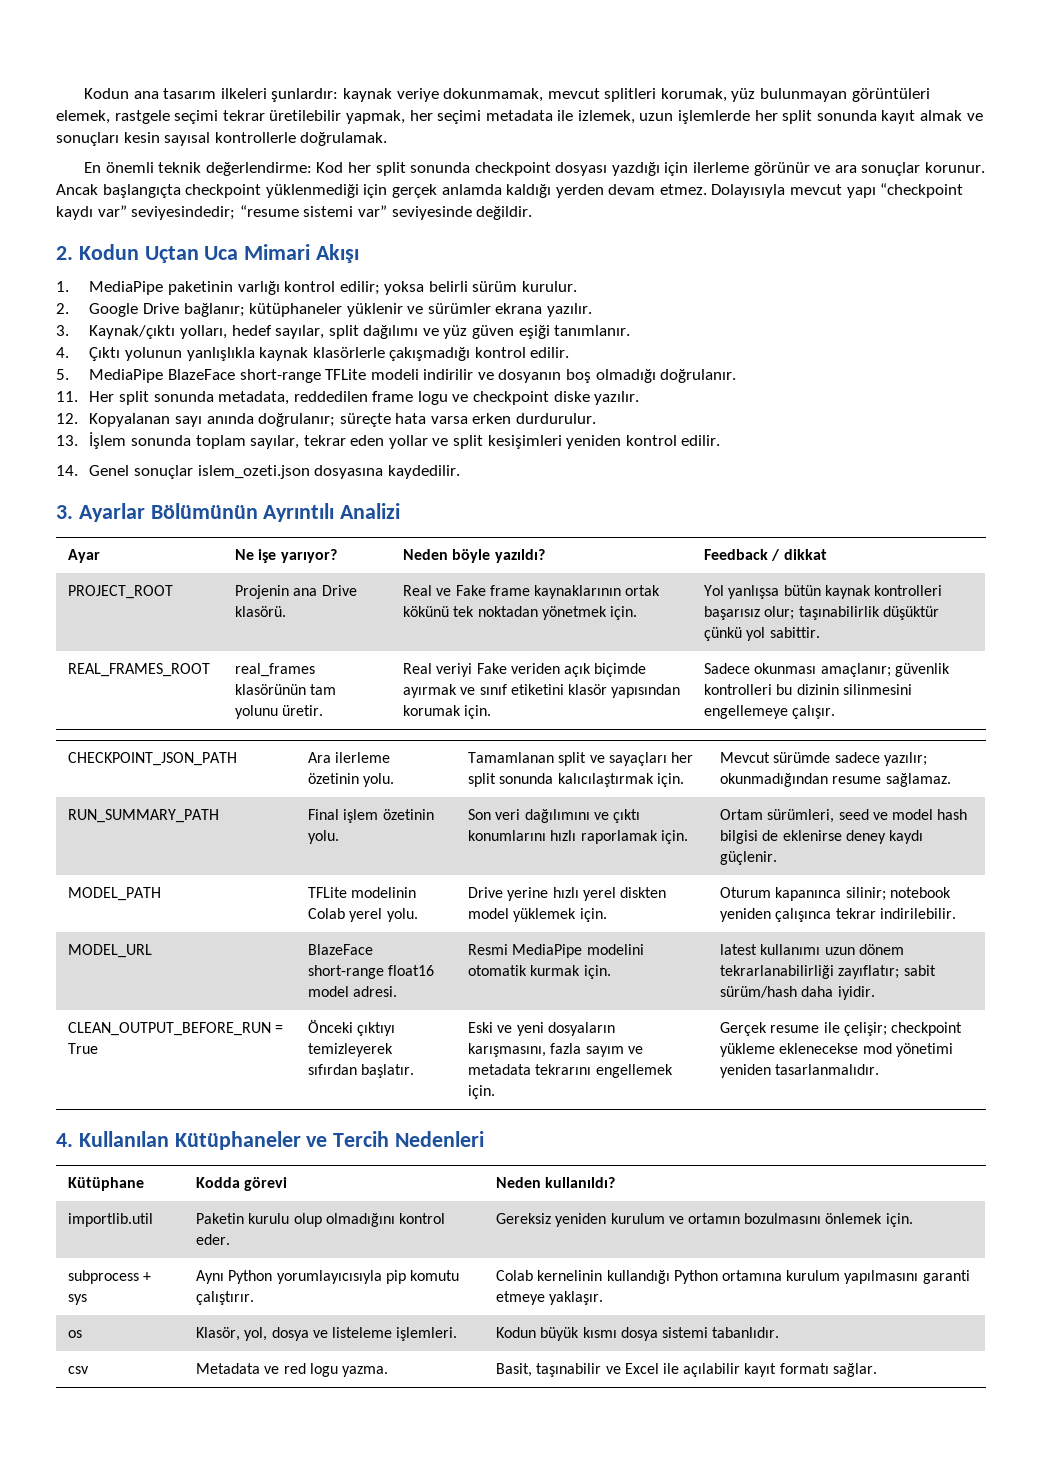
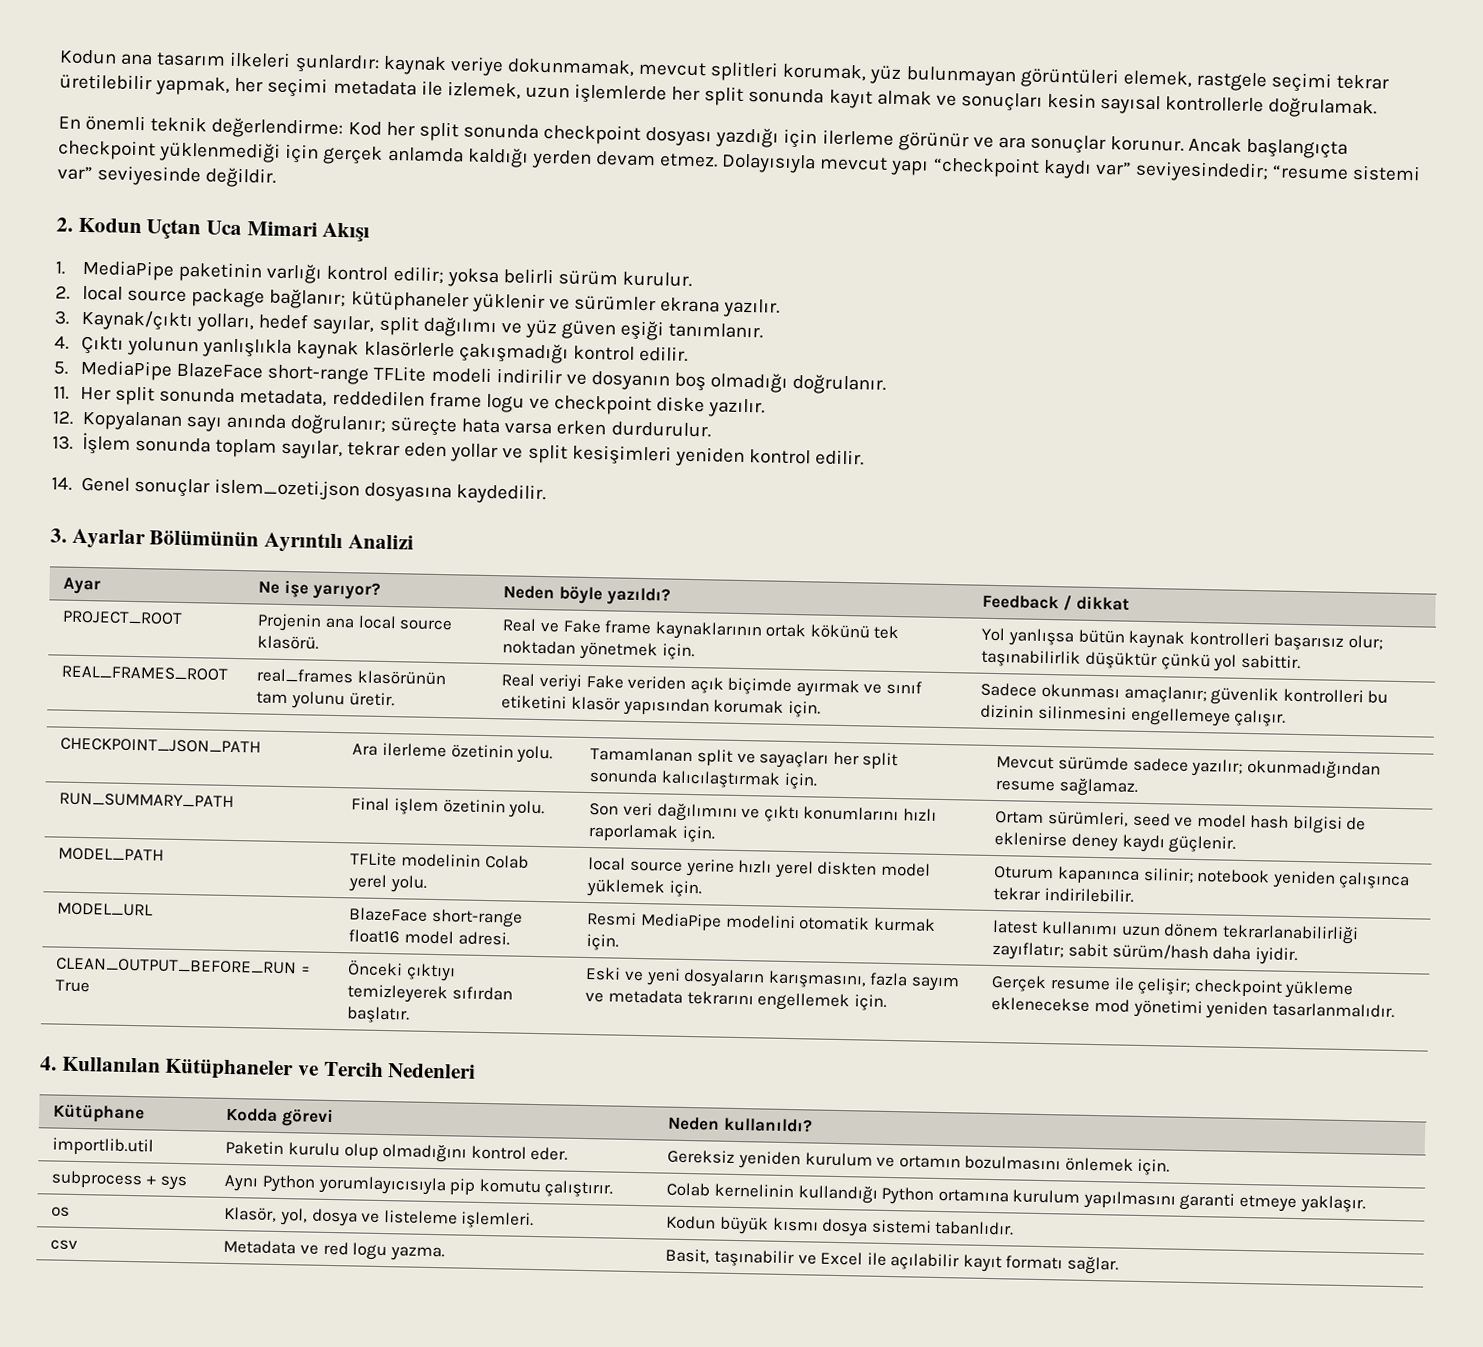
- 2. Google Drive bağlanır; kütüphaneler yüklenir ve sürümler ekrana yazılır.
+ 2. local source package bağlanır; kütüphaneler yüklenir ve sürümler ekrana yazılır.
- PROJECT_ROOT | Projenin ana Drive klasörü. | Real ve Fake frame kaynaklarının ortak kökünü tek noktadan yönetmek için. | Yol yanlışsa bütün kaynak kontrolleri başarısız olur; taşınabilirlik düşüktür çünkü yol sabittir.
+ PROJECT_ROOT | Projenin ana local source klasörü. | Real ve Fake frame kaynaklarının ortak kökünü tek noktadan yönetmek için. | Yol yanlışsa bütün kaynak kontrolleri başarısız olur; taşınabilirlik düşüktür çünkü yol sabittir.
- MODEL_PATH | TFLite modelinin Colab yerel yolu. | Drive yerine hızlı yerel diskten model yüklemek için. | Oturum kapanınca silinir; notebook yeniden çalışınca tekrar indirilebilir.
+ MODEL_PATH | TFLite modelinin Colab yerel yolu. | local source yerine hızlı yerel diskten model yüklemek için. | Oturum kapanınca silinir; notebook yeniden çalışınca tekrar indirilebilir.

